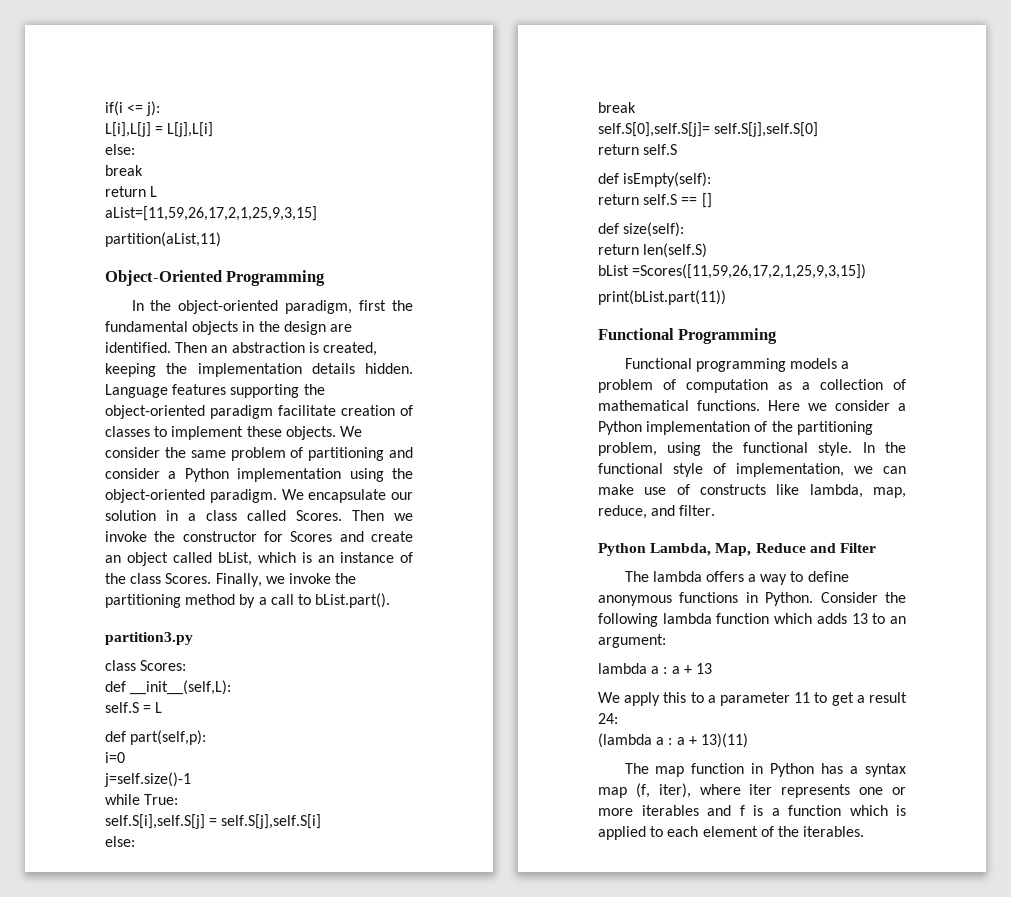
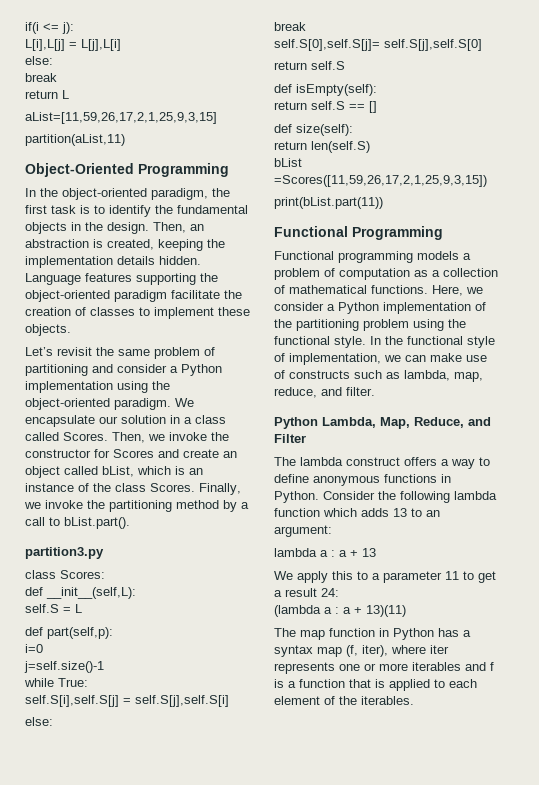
- In the object-oriented paradigm, first the fundamental objects in the design are identified. Then an abstraction is created, keeping the implementation details hidden.
+ In the object-oriented paradigm, the first task is to identify the fundamental objects in the design. Then, an abstraction is created, keeping the implementation details hidden.
- Language features supporting the object-oriented paradigm facilitate creation of classes to implement these objects. We consider the same problem of partitioning and consider a Python implementation using the object-oriented paradigm.
+ Language features supporting the object-oriented paradigm facilitate the creation of classes to implement these objects.
+ Let’s revisit the same problem of partitioning and consider a Python implementation using the object-oriented paradigm.
- Then we invoke the constructor for Scores and create an object called bList, which is an instance of the class Scores.
+ Then, we invoke the constructor for Scores and create an object called bList, which is an instance of the class Scores.
- Here we consider a Python implementation of the partitioning problem, using the functional style.
+ Here, we consider a Python implementation of the partitioning problem using the functional style.
- In the functional style of implementation, we can make use of constructs like lambda, map, reduce, and filter.
+ In the functional style of implementation, we can make use of constructs such as lambda, map, reduce, and filter.
- Python Lambda, Map, Reduce and Filter
+ Python Lambda, Map, Reduce, and Filter
- The lambda offers a way to define anonymous functions in Python.
+ The lambda construct offers a way to define anonymous functions in Python.
- The map function in Python has a syntax map (f, iter), where iter represents one or more iterables and f is a function which is applied to each element of the iterables.
+ The map function in Python has a syntax map (f, iter), where iter represents one or more iterables and f is a function that is applied to each element of the iterables.

